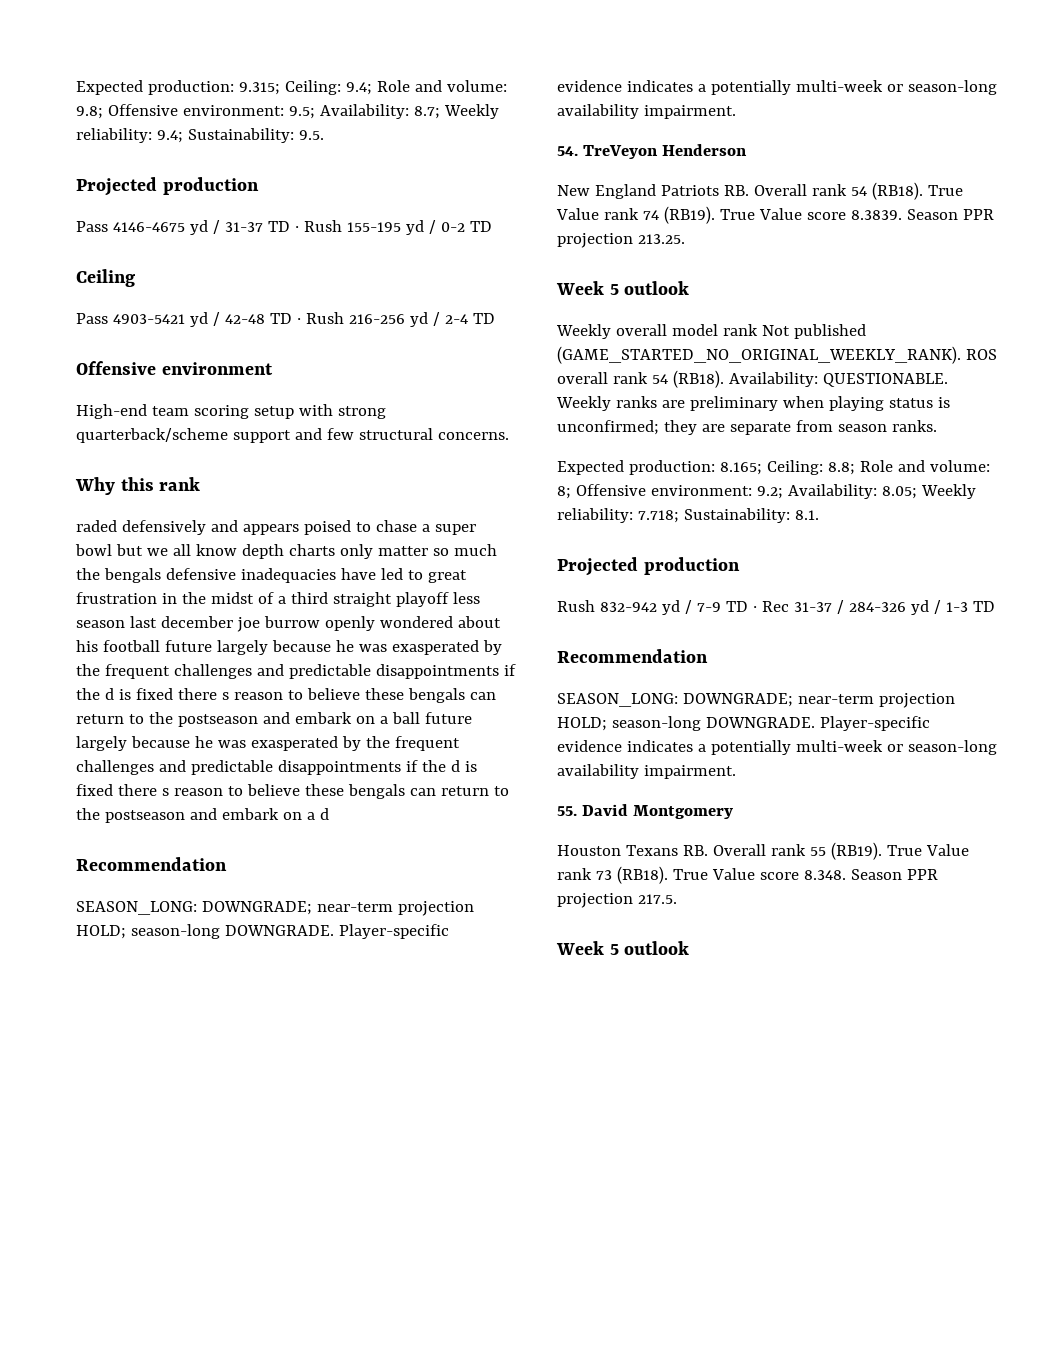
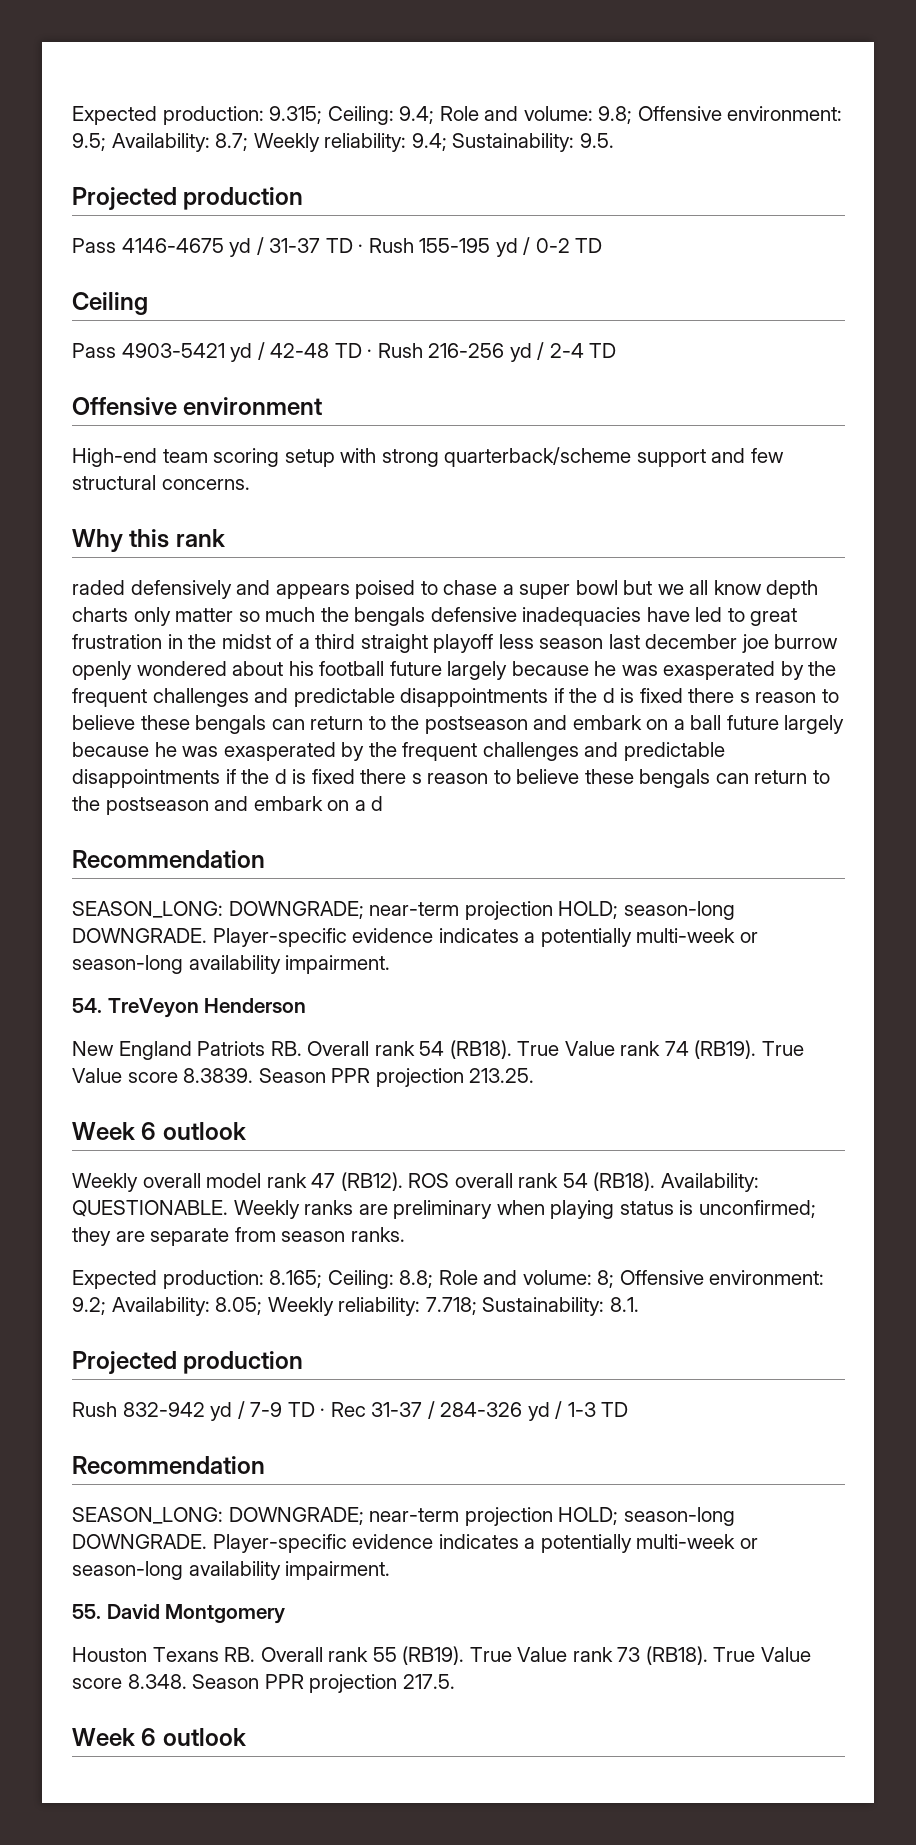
  True Value score 8.3839. Season PPR projection 213.25.
- Week 5 outlook
+ Week 6 outlook
- Weekly overall model rank Not published (GAME_STARTED_NO_ORIGINAL_WEEKLY_RANK).
+ Weekly overall model rank 47 (RB12).
  True Value score 8.348. Season PPR projection 217.5.
- Week 5 outlook
+ Week 6 outlook

